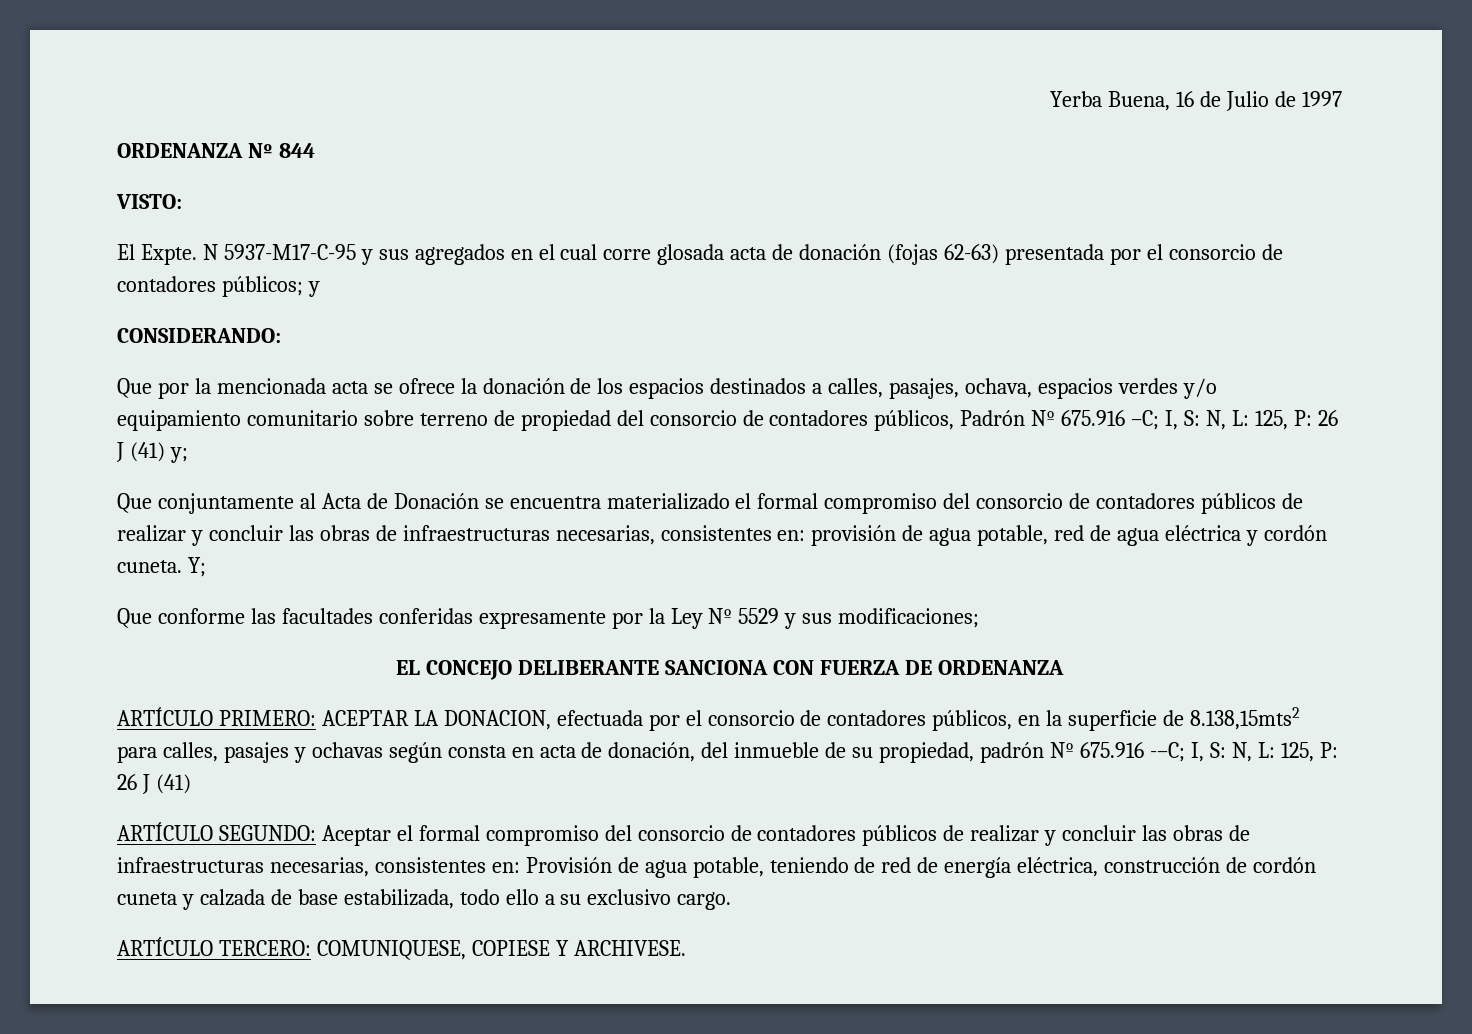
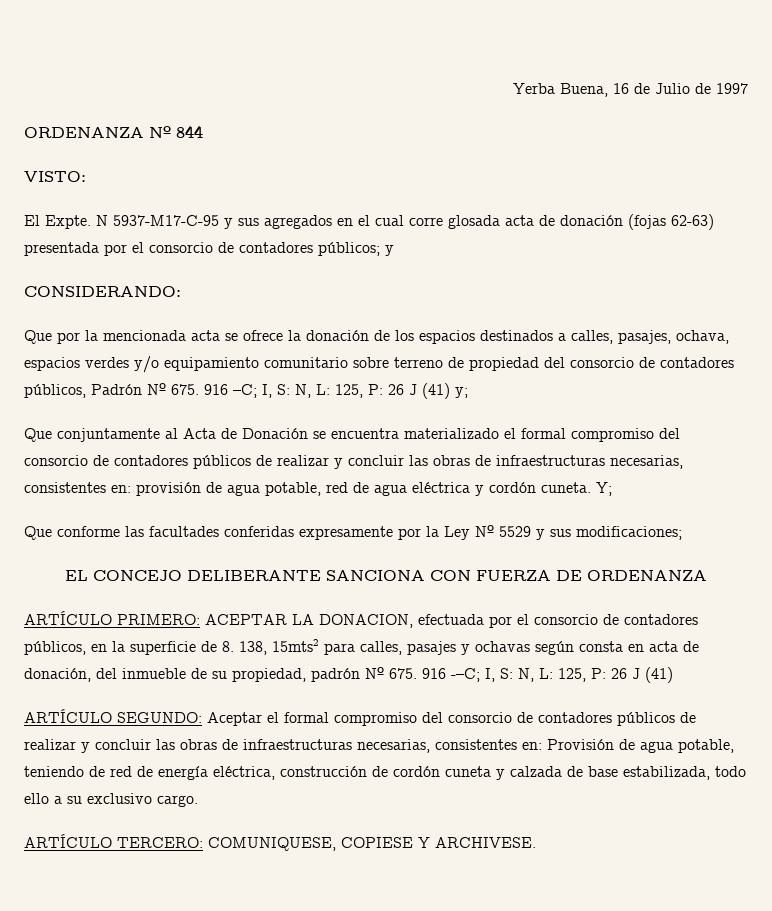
- Que por la mencionada acta se ofrece la donación de los espacios destinados a calles, pasajes, ochava, espacios verdes y/o equipamiento comunitario sobre terreno de propiedad del consorcio de contadores públicos, Padrón Nº 675.916 –C; I, S: N, L: 125, P: 26 J (41) y;
+ Que por la mencionada acta se ofrece la donación de los espacios destinados a calles, pasajes, ochava, espacios verdes y/o equipamiento comunitario sobre terreno de propiedad del consorcio de contadores públicos, Padrón Nº 675. 916 –C; I, S: N, L: 125, P: 26 J (41) y;
- ARTÍCULO PRIMERO: ACEPTAR LA DONACION, efectuada por el consorcio de contadores públicos, en la superficie de 8.138,15mts2 para calles, pasajes y ochavas según consta en acta de donación, del inmueble de su propiedad, padrón Nº 675.916 -–C; I, S: N, L: 125, P: 26 J (41)
+ ARTÍCULO PRIMERO: ACEPTAR LA DONACION, efectuada por el consorcio de contadores públicos, en la superficie de 8. 138, 15mts2 para calles, pasajes y ochavas según consta en acta de donación, del inmueble de su propiedad, padrón Nº 675. 916 -–C; I, S: N, L: 125, P: 26 J (41)

